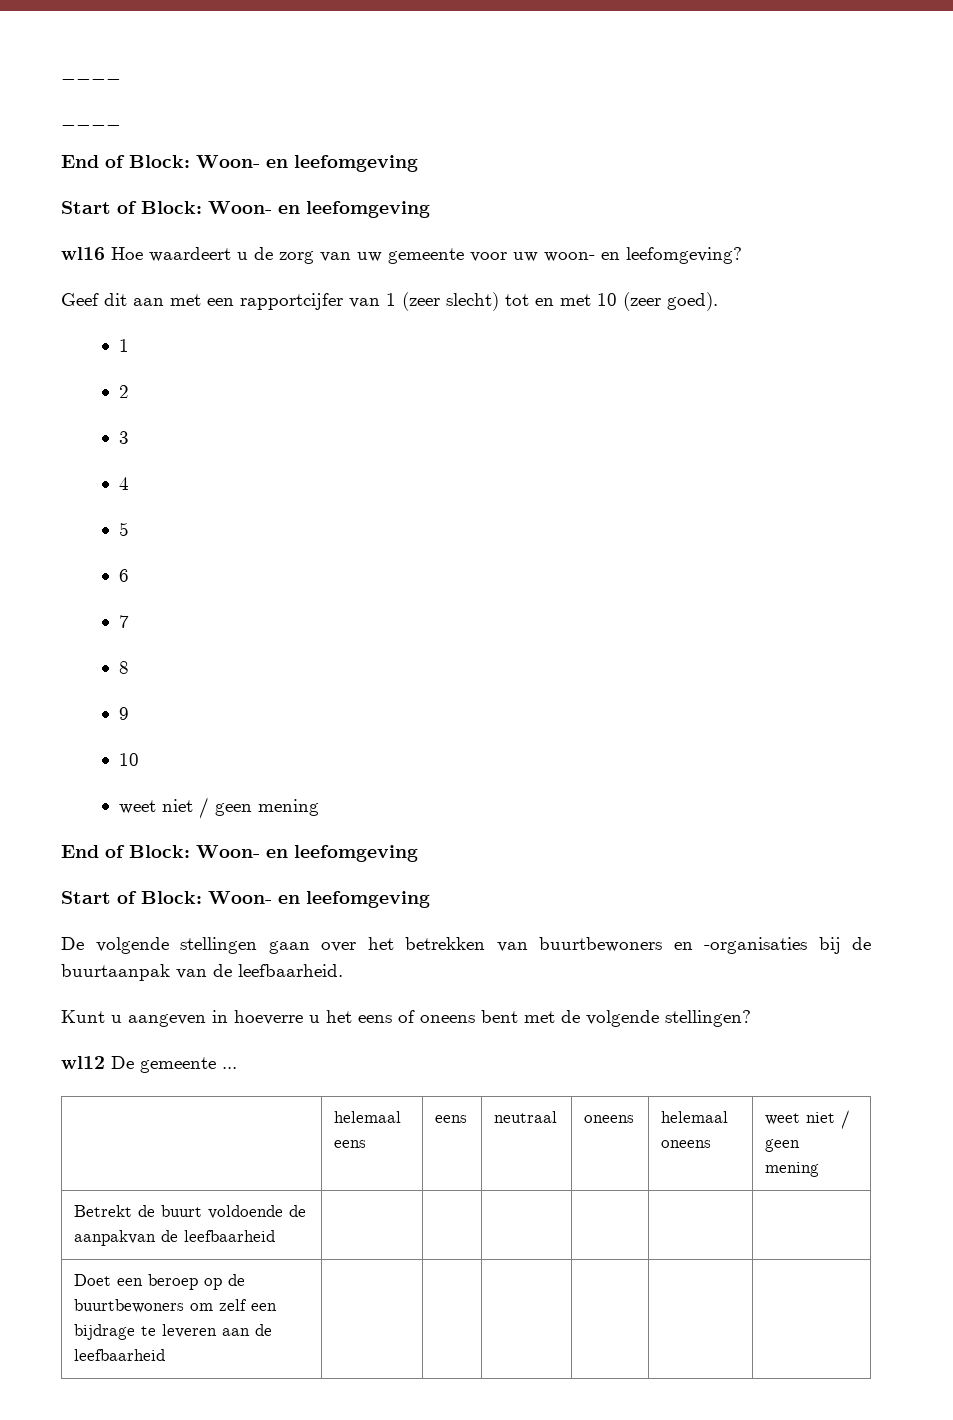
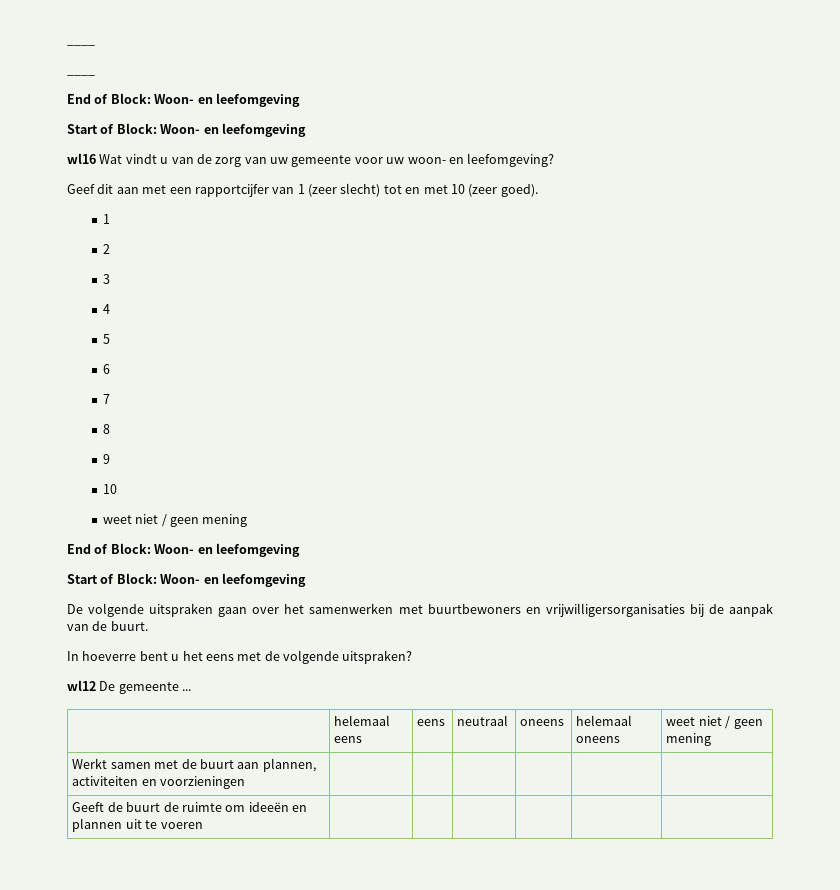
- wl16 Hoe waardeert u de zorg van uw gemeente voor uw woon- en leefomgeving?
+ wl16 Wat vindt u van de zorg van uw gemeente voor uw woon- en leefomgeving?
- De volgende stellingen gaan over het betrekken van buurtbewoners en -organisaties bij de buurtaanpak van de leefbaarheid.
- Kunt u aangeven in hoeverre u het eens of oneens bent met de volgende stellingen?
+ De volgende uitspraken gaan over het samenwerken met buurtbewoners en vrijwilligersorganisaties bij de aanpak van de buurt.
+ In hoeverre bent u het eens met de volgende uitspraken?
- Betrekt de buurt voldoende de aanpakvan de leefbaarheid | | | | | |
- Doet een beroep op de buurtbewoners om zelf een bijdrage te leveren aan de leefbaarheid | | | | | |
+ Werkt samen met de buurt aan plannen, activiteiten en voorzieningen | | | | | |
+ Geeft de buurt de ruimte om ideeën en plannen uit te voeren | | | | | |

